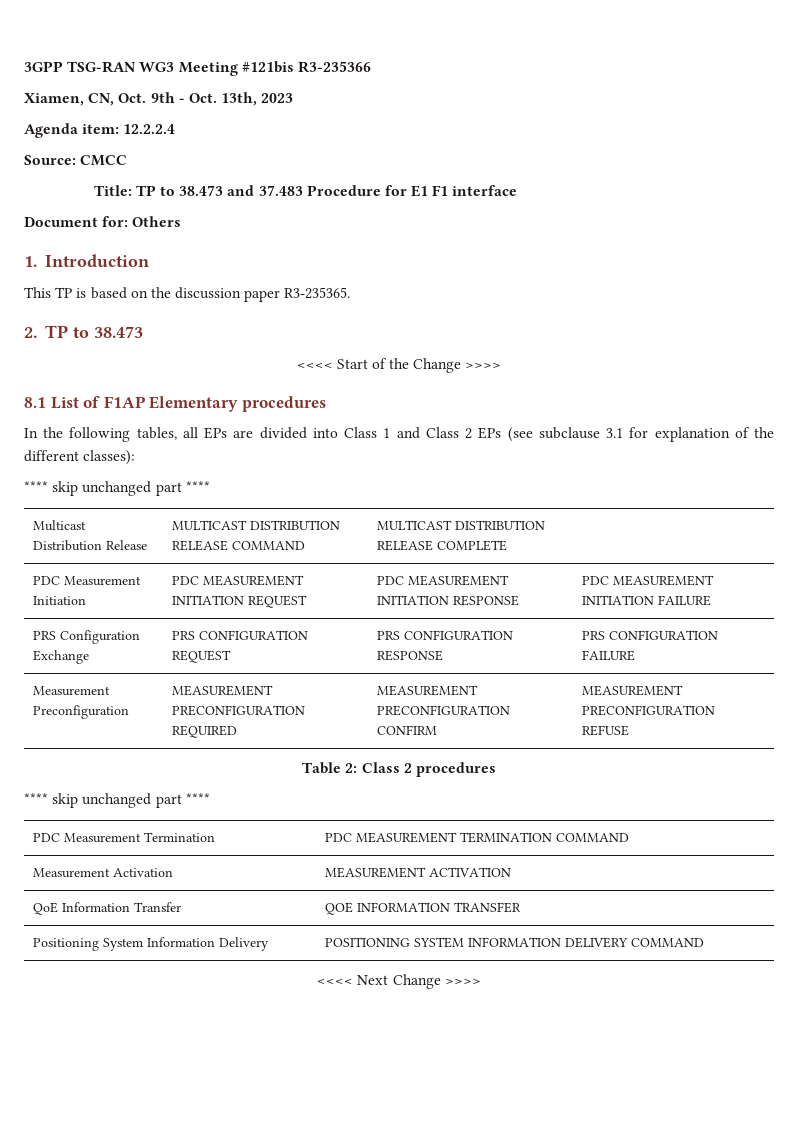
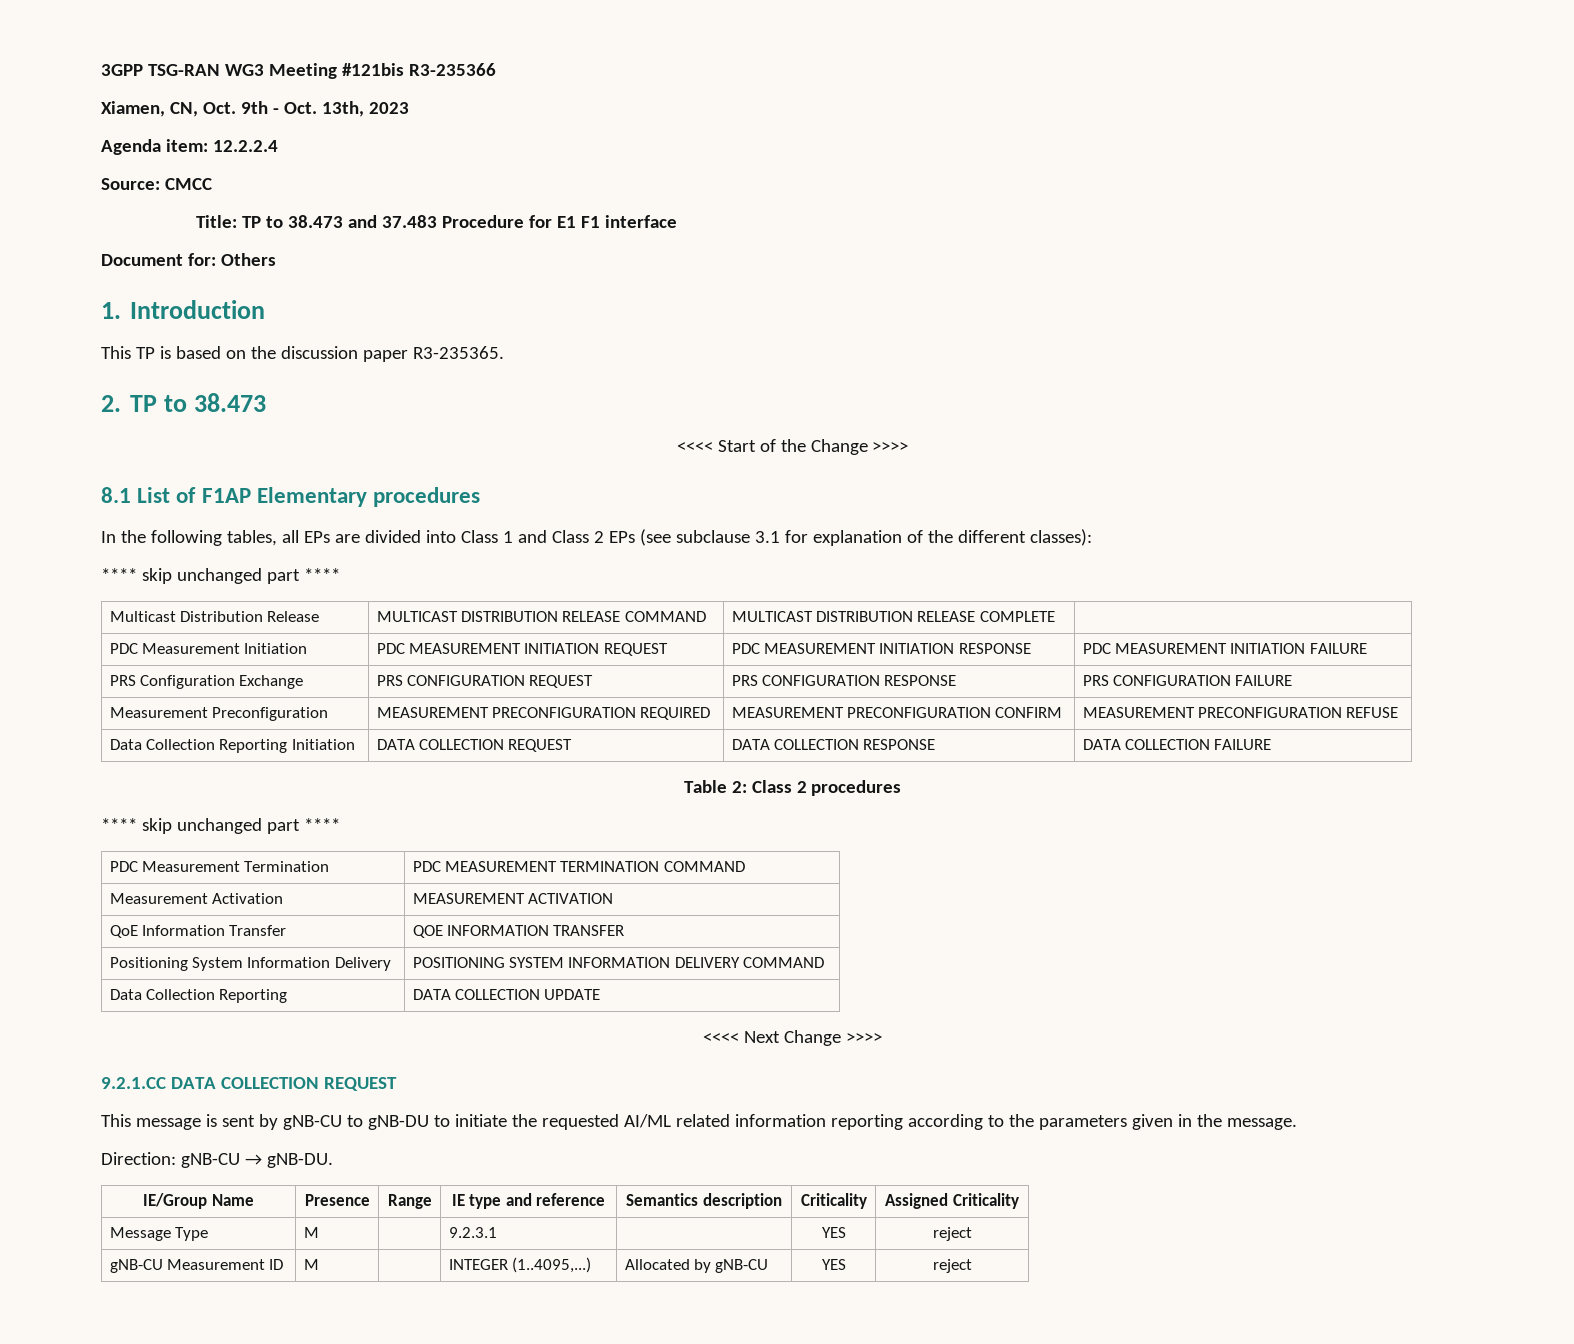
+ Data Collection Reporting Initiation | DATA COLLECTION REQUEST | DATA COLLECTION RESPONSE | DATA COLLECTION FAILURE
+ Data Collection Reporting | DATA COLLECTION UPDATE
  <<<< Next Change >>>>
+ 9.2.1.CC DATA COLLECTION REQUEST
+ This message is sent by gNB-CU to gNB-DU to initiate the requested AI/ML related information reporting according to the parameters given in the message.
+ Direction: gNB-CU → gNB-DU.
+ IE/Group Name | Presence | Range | IE type and reference | Semantics description | Criticality | Assigned Criticality
+ Message Type | M | | 9.2.3.1 | | YES | reject
+ gNB-CU Measurement ID | M | | INTEGER (1..4095,...) | Allocated by gNB-CU | YES | reject

